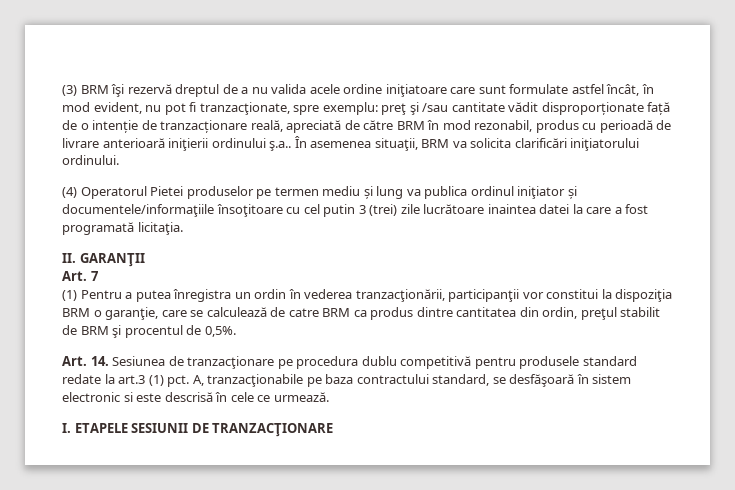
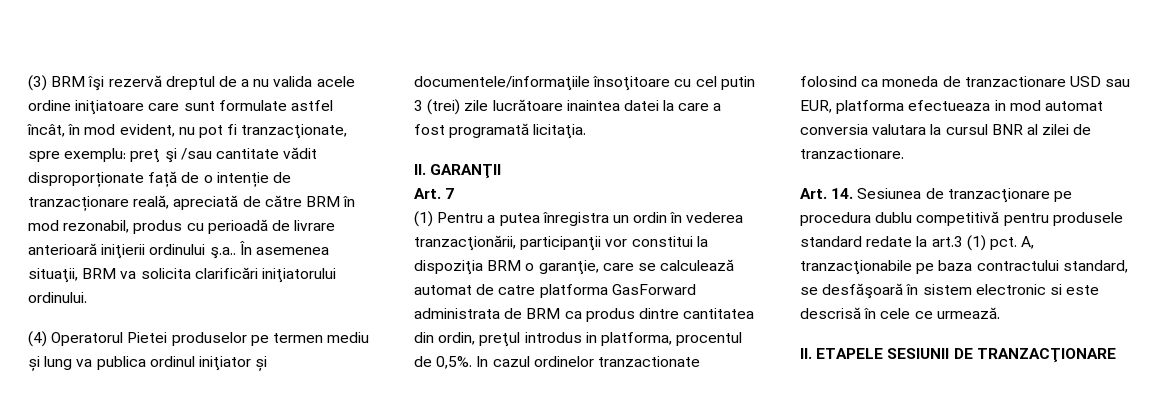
- (1) Pentru a putea înregistra un ordin în vederea tranzacţionării, participanţii vor constitui la dispoziţia BRM o garanţie, care se calculează de catre BRM ca produs dintre cantitatea din ordin, preţul stabilit de BRM şi procentul de 0,5%.
+ (1) Pentru a putea înregistra un ordin în vederea tranzacţionării, participanţii vor constitui la dispoziţia BRM o garanţie, care se calculează automat de catre platforma GasForward administrata de BRM ca produs dintre cantitatea din ordin, preţul introdus in platforma, procentul de 0,5%. In cazul ordinelor tranzactionate folosind ca moneda de tranzactionare USD sau EUR, platforma efectueaza in mod automat conversia valutara la cursul BNR al zilei de tranzactionare.
- I. ETAPELE SESIUNII DE TRANZACŢIONARE
+ II. ETAPELE SESIUNII DE TRANZACŢIONARE

